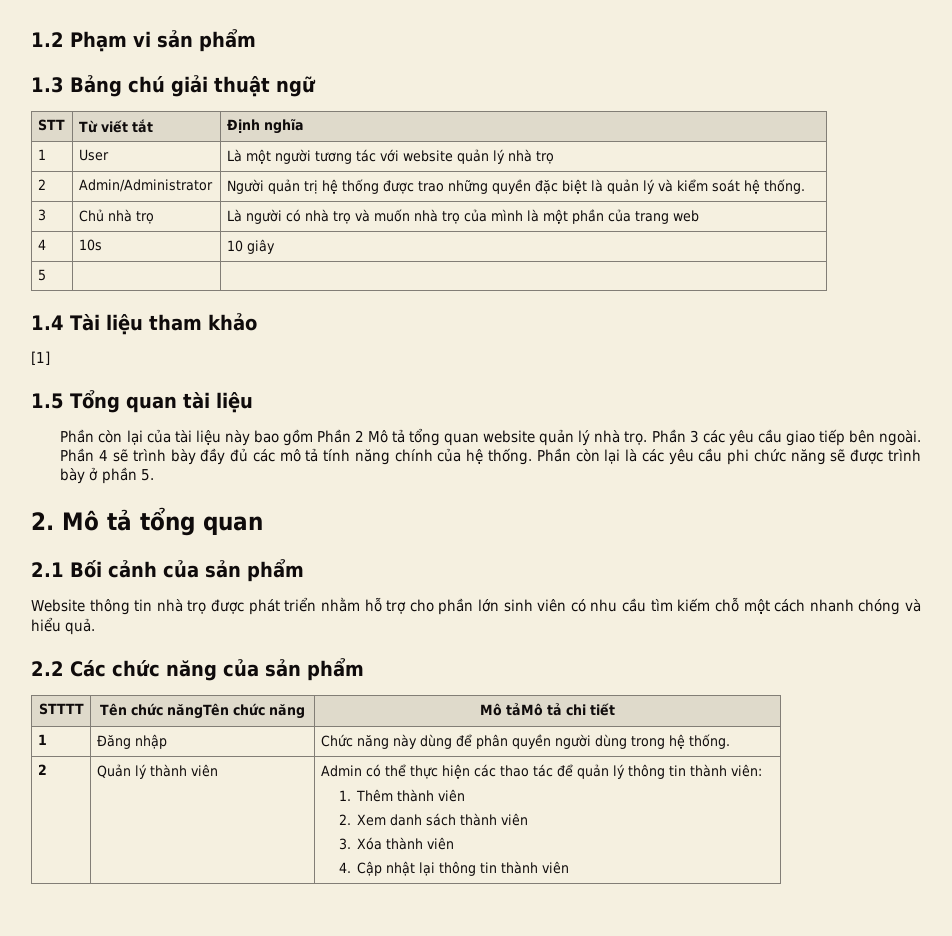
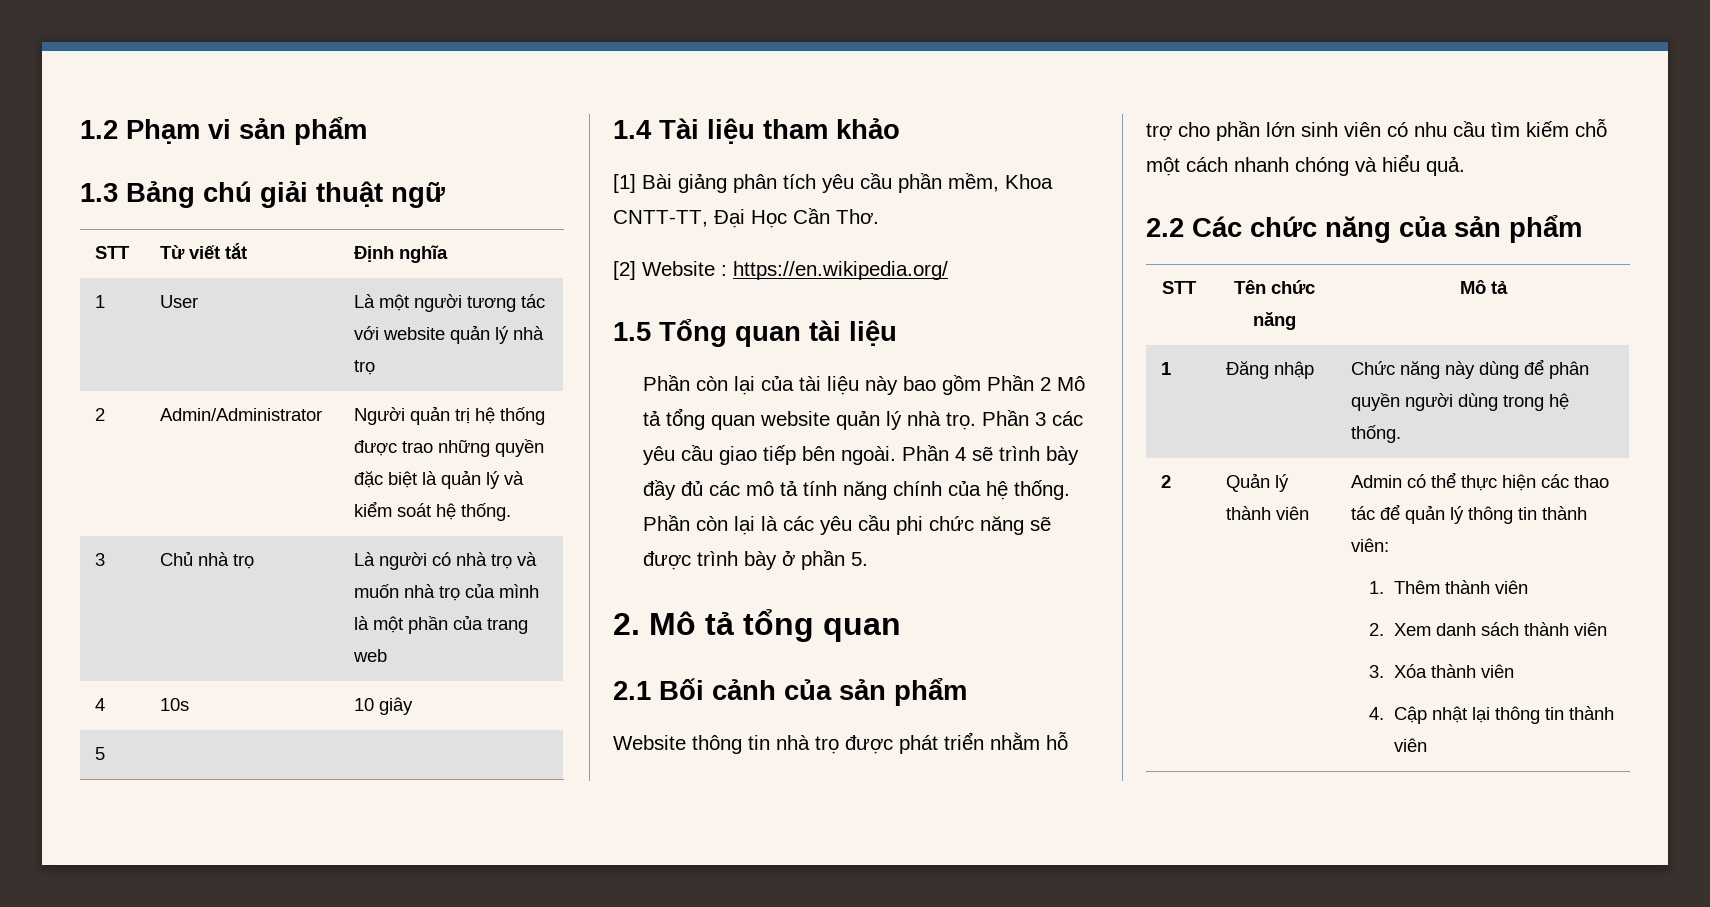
- [1]
+ [1] Bài giảng phân tích yêu cầu phần mềm, Khoa CNTT-TT, Đại Học Cần Thơ.
+ [2] Website : https://en.wikipedia.org/
- STTTT | Tên chức năngTên chức năng | Mô tảMô tả chi tiết
+ STT | Tên chức năng | Mô tả

